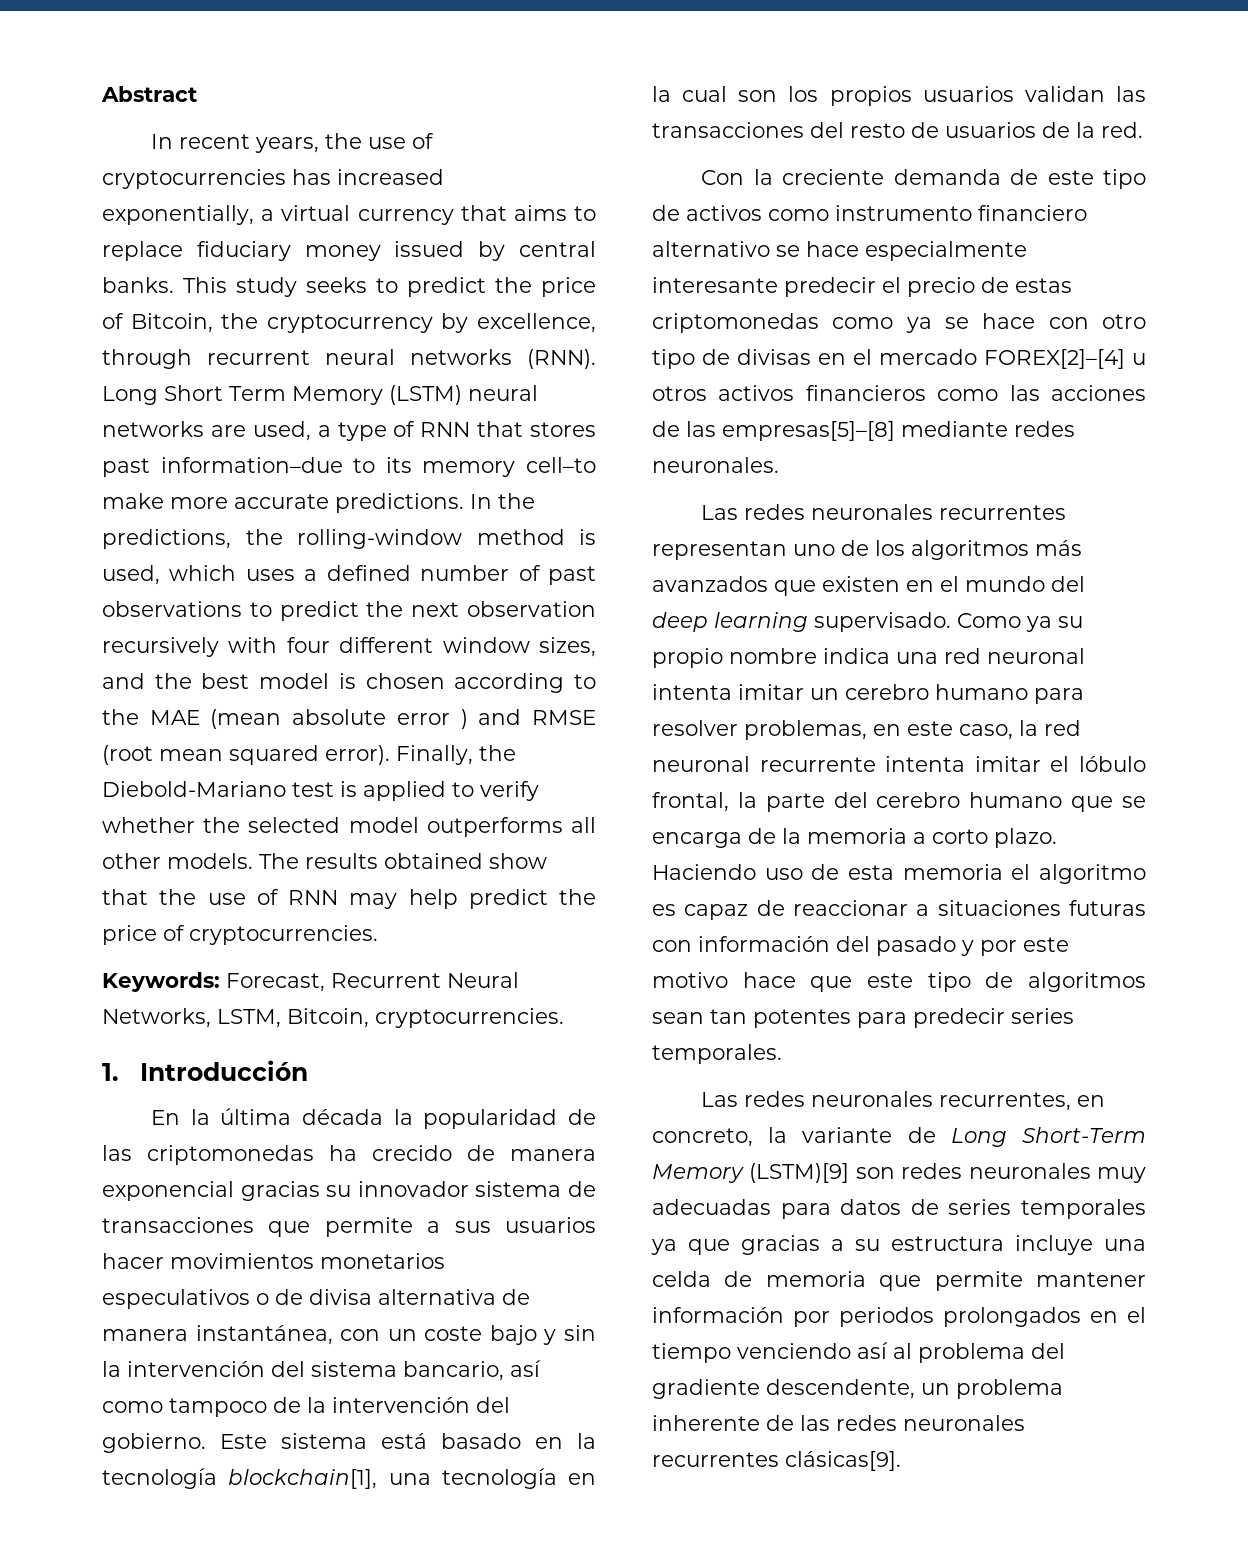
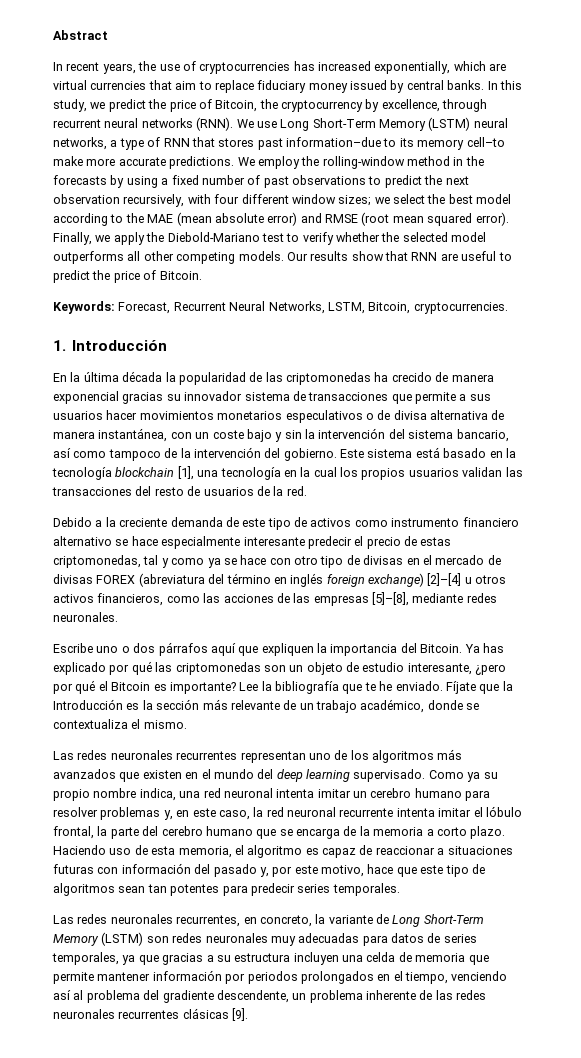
- In recent years, the use of cryptocurrencies has increased exponentially, a virtual currency that aims to replace fiduciary money issued by central banks.
+ In recent years, the use of cryptocurrencies has increased exponentially, which are virtual currencies that aim to replace fiduciary money issued by central banks.
- This study seeks to predict the price of Bitcoin, the cryptocurrency by excellence, through recurrent neural networks (RNN).
+ In this study, we predict the price of Bitcoin, the cryptocurrency by excellence, through recurrent neural networks (RNN).
- Long Short Term Memory (LSTM) neural networks are used, a type of RNN that stores past information–due to its memory cell–to make more accurate predictions.
+ We use Long Short-Term Memory (LSTM) neural networks, a type of RNN that stores past information–due to its memory cell–to make more accurate predictions.
- In the predictions, the rolling-window method is used, which uses a defined number of past observations to predict the next observation recursively with four different window sizes, and the best model is chosen according to the MAE (mean absolute error ) and RMSE (root mean squared error).
+ We employ the rolling-window method in the forecasts by using a fixed number of past observations to predict the next observation recursively, with four different window sizes; we select the best model according to the MAE (mean absolute error) and RMSE (root mean squared error).
- Finally, the Diebold-Mariano test is applied to verify whether the selected model outperforms all other models. The results obtained show that the use of RNN may help predict the price of cryptocurrencies.
+ Finally, we apply the Diebold-Mariano test to verify whether the selected model outperforms all other competing models. Our results show that RNN are useful to predict the price of Bitcoin.
- Este sistema está basado en la tecnología blockchain[1], una tecnología en la cual son los propios usuarios validan las transacciones del resto de usuarios de la red.
+ Este sistema está basado en la tecnología blockchain [1], una tecnología en la cual los propios usuarios validan las transacciones del resto de usuarios de la red.
- Con la creciente demanda de este tipo de activos como instrumento financiero alternativo se hace especialmente interesante predecir el precio de estas criptomonedas como ya se hace con otro tipo de divisas en el mercado FOREX[2]–[4] u otros activos financieros como las acciones de las empresas[5]–[8] mediante redes neuronales.
+ Debido a la creciente demanda de este tipo de activos como instrumento financiero alternativo se hace especialmente interesante predecir el precio de estas criptomonedas, tal y como ya se hace con otro tipo de divisas en el mercado de divisas FOREX (abreviatura del término en inglés foreign exchange) [2]–[4] u otros activos financieros, como las acciones de las empresas [5]–[8], mediante redes neuronales.
+ Escribe uno o dos párrafos aquí que expliquen la importancia del Bitcoin. Ya has explicado por qué las criptomonedas son un objeto de estudio interesante, ¿pero por qué el Bitcoin es importante? Lee la bibliografía que te he enviado. Fíjate que la Introducción es la sección más relevante de un trabajo académico, donde se contextualiza el mismo.
- Como ya su propio nombre indica una red neuronal intenta imitar un cerebro humano para resolver problemas, en este caso, la red neuronal recurrente intenta imitar el lóbulo frontal, la parte del cerebro humano que se encarga de la memoria a corto plazo.
+ Como ya su propio nombre indica, una red neuronal intenta imitar un cerebro humano para resolver problemas y, en este caso, la red neuronal recurrente intenta imitar el lóbulo frontal, la parte del cerebro humano que se encarga de la memoria a corto plazo.
- Haciendo uso de esta memoria el algoritmo es capaz de reaccionar a situaciones futuras con información del pasado y por este motivo hace que este tipo de algoritmos sean tan potentes para predecir series temporales.
+ Haciendo uso de esta memoria, el algoritmo es capaz de reaccionar a situaciones futuras con información del pasado y, por este motivo, hace que este tipo de algoritmos sean tan potentes para predecir series temporales.
- Las redes neuronales recurrentes, en concreto, la variante de Long Short-Term Memory (LSTM)[9] son redes neuronales muy adecuadas para datos de series temporales ya que gracias a su estructura incluye una celda de memoria que permite mantener información por periodos prolongados en el tiempo venciendo así al problema del gradiente descendente, un problema inherente de las redes neuronales recurrentes clásicas[9].
+ Las redes neuronales recurrentes, en concreto, la variante de Long Short-Term Memory (LSTM) son redes neuronales muy adecuadas para datos de series temporales, ya que gracias a su estructura incluyen una celda de memoria que permite mantener información por periodos prolongados en el tiempo, venciendo así al problema del gradiente descendente, un problema inherente de las redes neuronales recurrentes clásicas [9].

